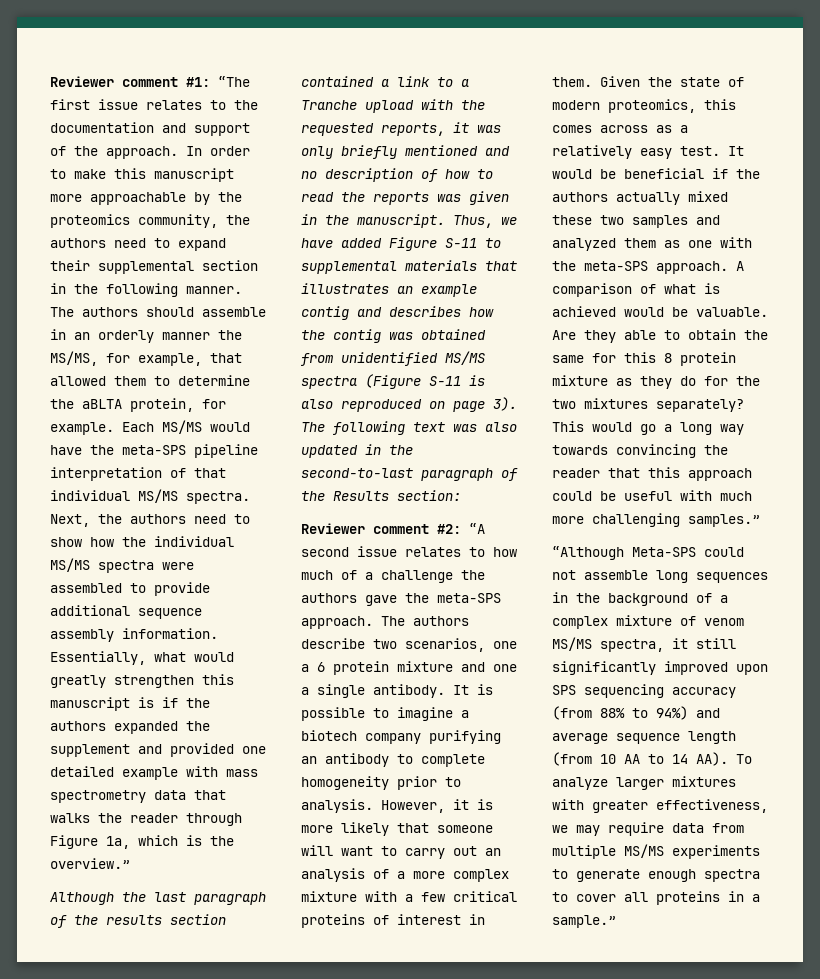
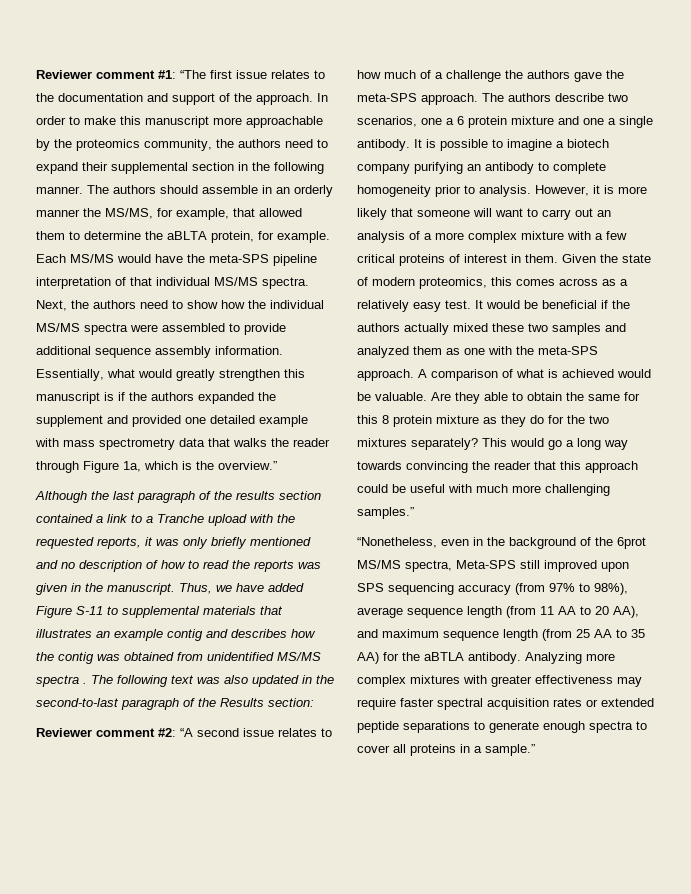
- Thus, we have added Figure S-11 to supplemental materials that illustrates an example contig and describes how the contig was obtained from unidentified MS/MS spectra (Figure S-11 is also reproduced on page 3).
+ Thus, we have added Figure S-11 to supplemental materials that illustrates an example contig and describes how the contig was obtained from unidentified MS/MS spectra .
- “Although Meta-SPS could not assemble long sequences in the background of a complex mixture of venom MS/MS spectra, it still significantly improved upon SPS sequencing accuracy (from 88% to 94%) and average sequence length (from 10 AA to 14 AA). To analyze larger mixtures with greater effectiveness, we may require data from multiple MS/MS experiments to generate enough spectra to cover all proteins in a sample.”
+ “Nonetheless, even in the background of the 6prot MS/MS spectra, Meta-SPS still improved upon SPS sequencing accuracy (from 97% to 98%), average sequence length (from 11 AA to 20 AA), and maximum sequence length (from 25 AA to 35 AA) for the aBTLA antibody. Analyzing more complex mixtures with greater effectiveness may require faster spectral acquisition rates or extended peptide separations to generate enough spectra to cover all proteins in a sample.”

